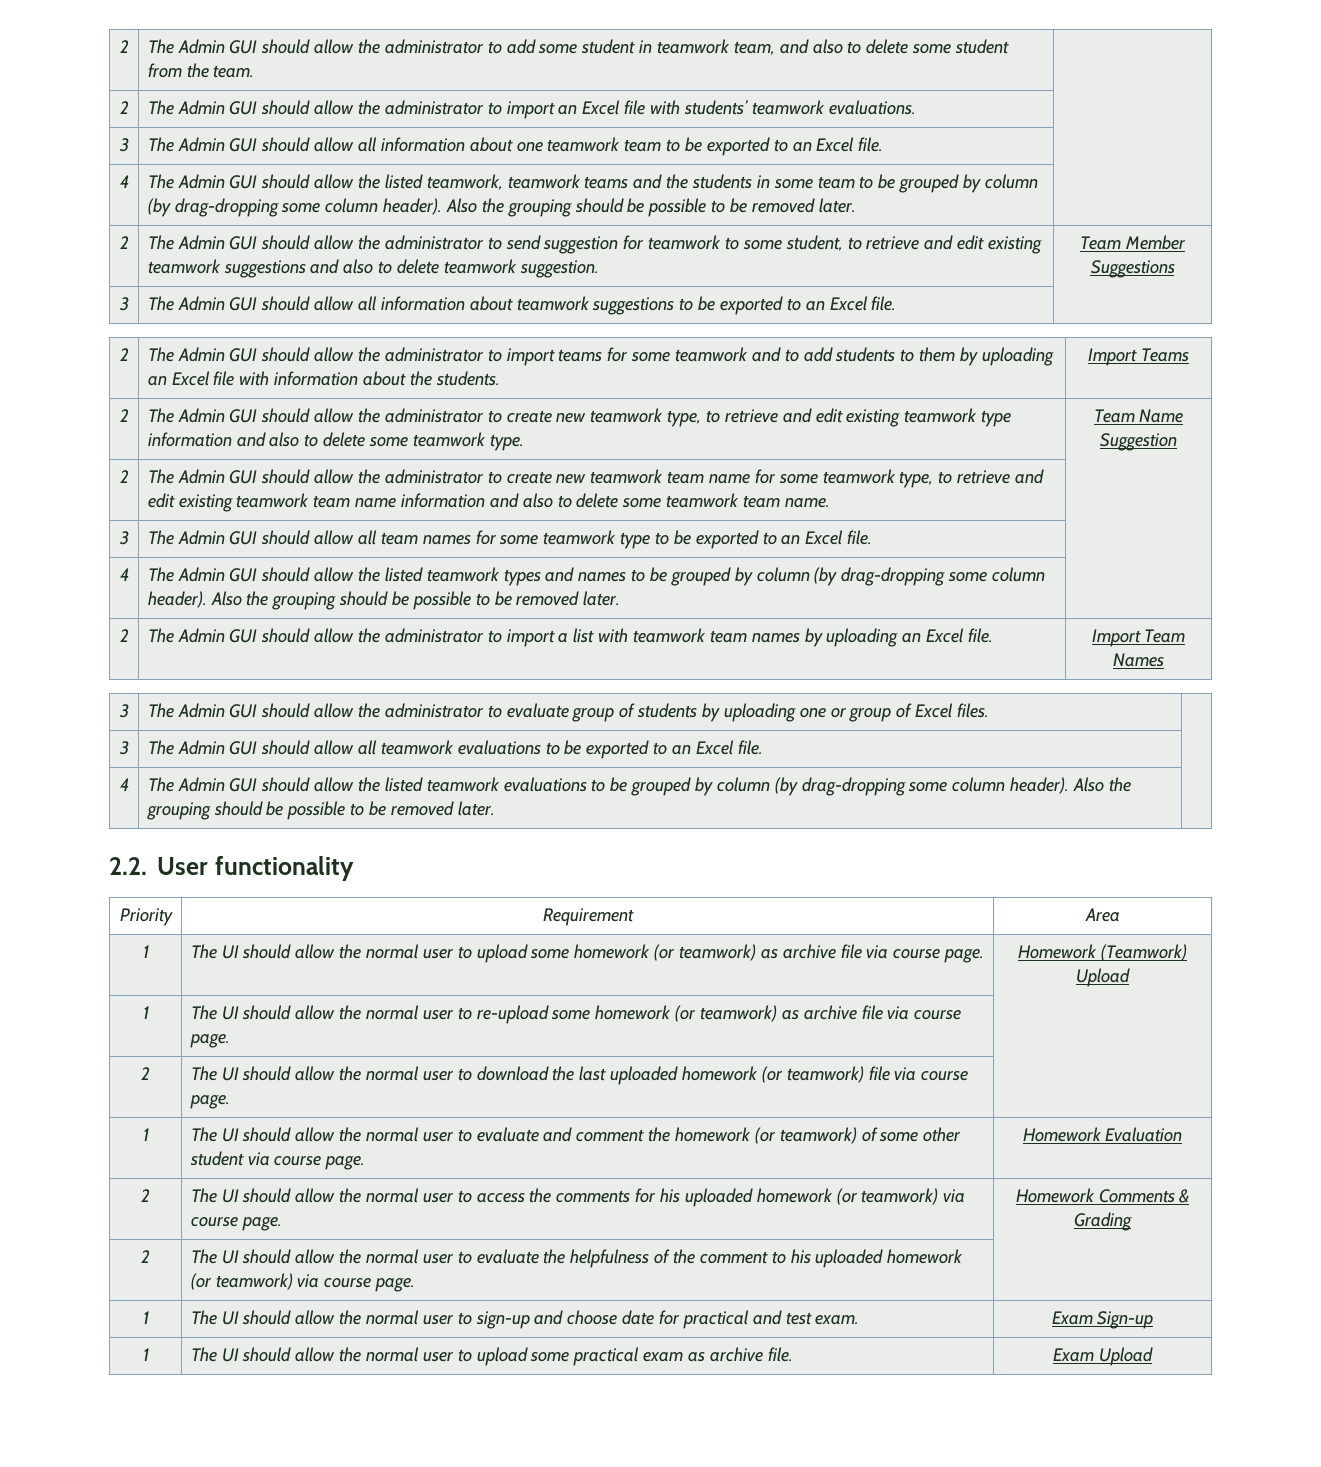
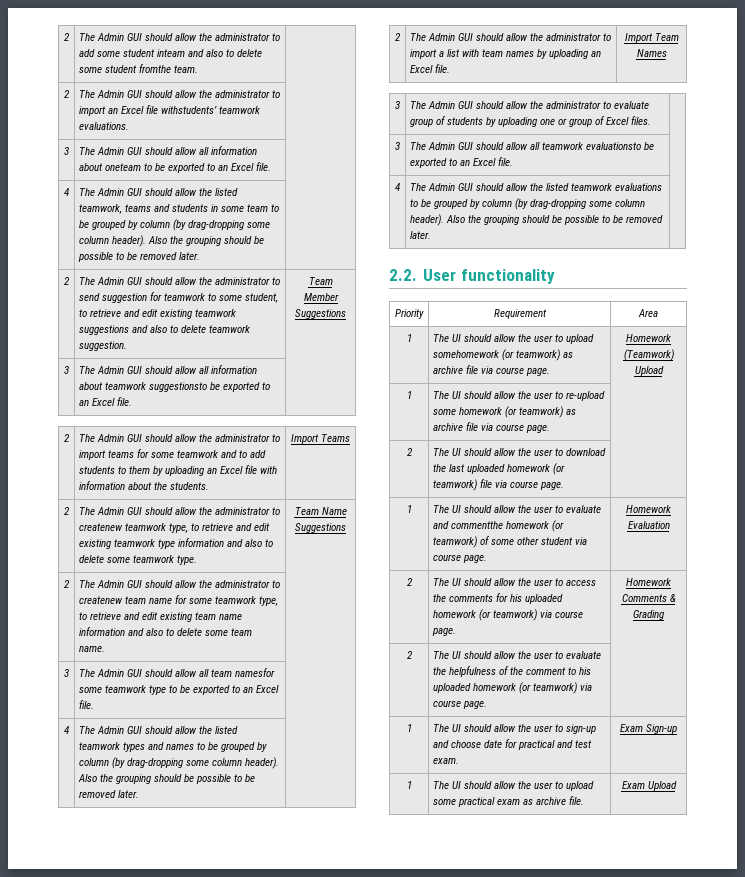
- 2 | The Admin GUI should allow the administrator to add some student in teamwork team, and also to delete some student from the team. |
+ 2 | The Admin GUI should allow the administrator to add some student inteam and also to delete some student fromthe team. |
- 2 | The Admin GUI should allow the administrator to import an Excel file with students’ teamwork evaluations. |
+ 2 | The Admin GUI should allow the administrator to import an Excel file withstudents’ teamwork evaluations. |
- 3 | The Admin GUI should allow all information about one teamwork team to be exported to an Excel file. |
+ 3 | The Admin GUI should allow all information about oneteam to be exported to an Excel file. |
- 4 | The Admin GUI should allow the listed teamwork, teamwork teams and the students in some team to be grouped by column (by drag-dropping some column header). Also the grouping should be possible to be removed later. |
+ 4 | The Admin GUI should allow the listed teamwork, teams and students in some team to be grouped by column (by drag-dropping some column header). Also the grouping should be possible to be removed later. |
- 3 | The Admin GUI should allow all information about teamwork suggestions to be exported to an Excel file. |
+ 3 | The Admin GUI should allow all information about teamwork suggestionsto be exported to an Excel file. |
- 2 | The Admin GUI should allow the administrator to create new teamwork type, to retrieve and edit existing teamwork type information and also to delete some teamwork type. | Team Name Suggestion
- 2 | The Admin GUI should allow the administrator to create new teamwork team name for some teamwork type, to retrieve and edit existing teamwork team name information and also to delete some teamwork team name. |
+ 2 | The Admin GUI should allow the administrator to createnew teamwork type, to retrieve and edit existing teamwork type information and also to delete some teamwork type. | Team Name Suggestions
+ 2 | The Admin GUI should allow the administrator to createnew team name for some teamwork type, to retrieve and edit existing team name information and also to delete some team name. |
- 3 | The Admin GUI should allow all team names for some teamwork type to be exported to an Excel file. |
+ 3 | The Admin GUI should allow all team namesfor some teamwork type to be exported to an Excel file. |
- 2 | The Admin GUI should allow the administrator to import a list with teamwork team names by uploading an Excel file. | Import Team Names
+ 2 | The Admin GUI should allow the administrator to import a list with team names by uploading an Excel file. | Import Team Names
- 3 | The Admin GUI should allow all teamwork evaluations to be exported to an Excel file. |
+ 3 | The Admin GUI should allow all teamwork evaluationsto be exported to an Excel file. |
- 1 | The UI should allow the normal user to upload some homework (or teamwork) as archive file via course page. | Homework (Teamwork) Upload
+ 1 | The UI should allow the user to upload somehomework (or teamwork) as archive file via course page. | Homework (Teamwork) Upload
- 1 | The UI should allow the normal user to re-upload some homework (or teamwork) as archive file via course page. |
+ 1 | The UI should allow the user to re-upload some homework (or teamwork) as archive file via course page. |
- 2 | The UI should allow the normal user to download the last uploaded homework (or teamwork) file via course page. |
+ 2 | The UI should allow the user to download the last uploaded homework (or teamwork) file via course page. |
- 1 | The UI should allow the normal user to evaluate and comment the homework (or teamwork) of some other student via course page. | Homework Evaluation
+ 1 | The UI should allow the user to evaluate and commentthe homework (or teamwork) of some other student via course page. | Homework Evaluation
- 2 | The UI should allow the normal user to access the comments for his uploaded homework (or teamwork) via course page. | Homework Comments & Grading
+ 2 | The UI should allow the user to access the comments for his uploaded homework (or teamwork) via course page. | Homework Comments & Grading
- 2 | The UI should allow the normal user to evaluate the helpfulness of the comment to his uploaded homework (or teamwork) via course page. |
+ 2 | The UI should allow the user to evaluate the helpfulness of the comment to his uploaded homework (or teamwork) via course page. |
- 1 | The UI should allow the normal user to sign-up and choose date for practical and test exam. | Exam Sign-up
+ 1 | The UI should allow the user to sign-up and choose date for practical and test exam. | Exam Sign-up
- 1 | The UI should allow the normal user to upload some practical exam as archive file. | Exam Upload
+ 1 | The UI should allow the user to upload some practical exam as archive file. | Exam Upload

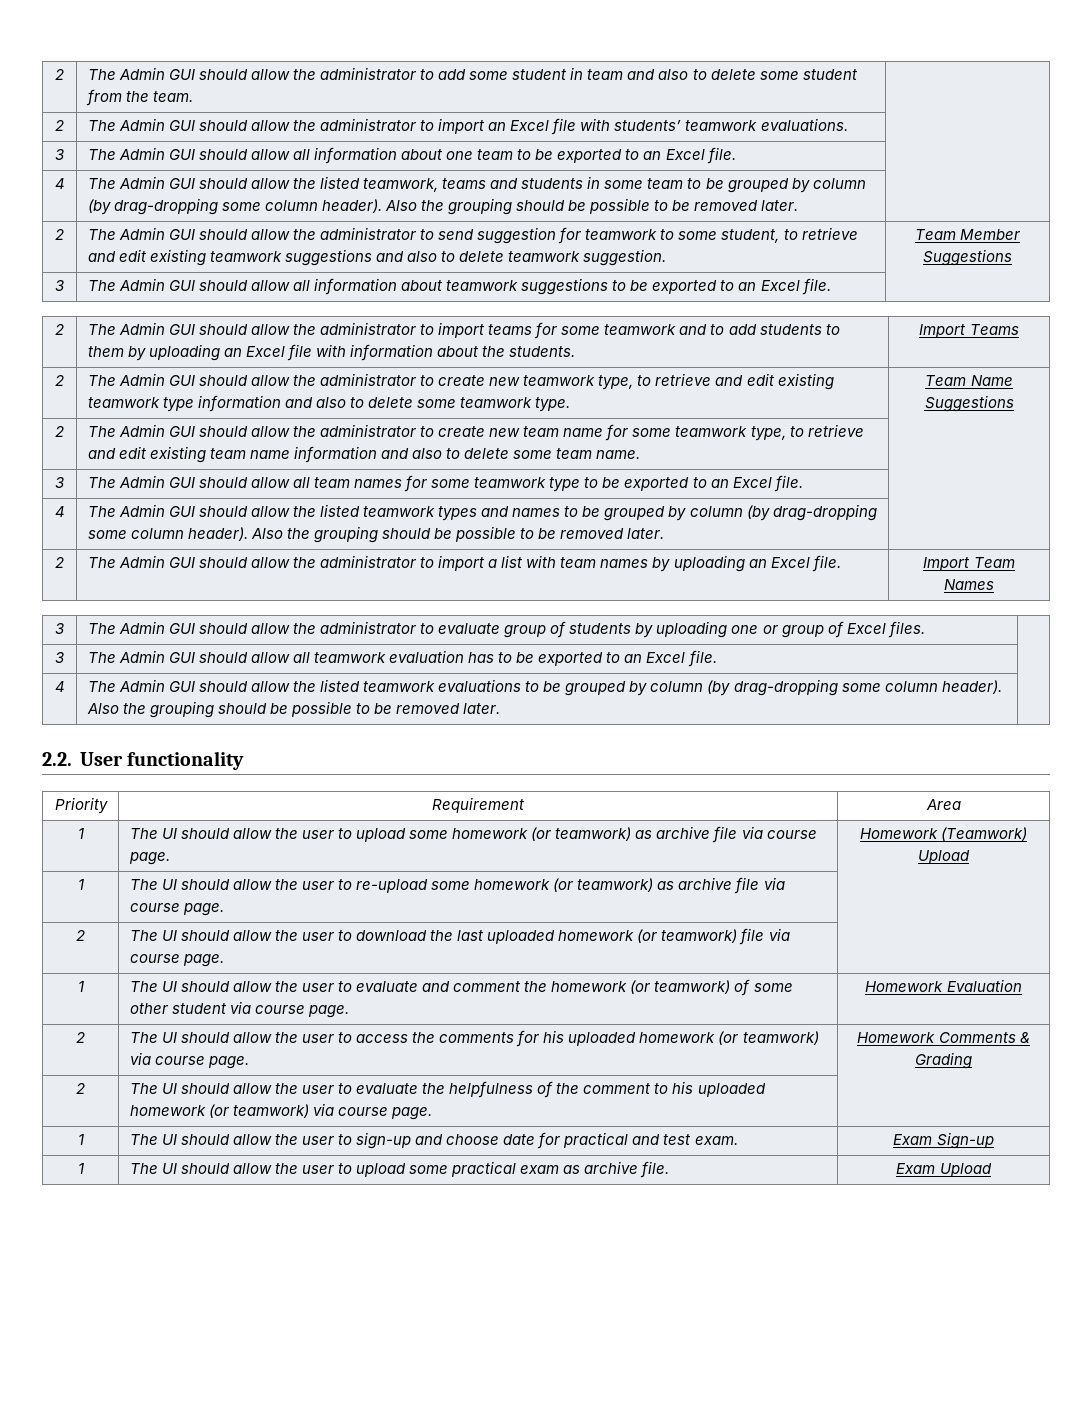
- 2 | The Admin GUI should allow the administrator to add some student inteam and also to delete some student fromthe team. |
+ 2 | The Admin GUI should allow the administrator to add some student in team and also to delete some student from the team. |
- 2 | The Admin GUI should allow the administrator to import an Excel file withstudents’ teamwork evaluations. |
+ 2 | The Admin GUI should allow the administrator to import an Excel file with students’ teamwork evaluations. |
- 3 | The Admin GUI should allow all information about oneteam to be exported to an Excel file. |
+ 3 | The Admin GUI should allow all information about one team to be exported to an Excel file. |
- 3 | The Admin GUI should allow all information about teamwork suggestionsto be exported to an Excel file. |
+ 3 | The Admin GUI should allow all information about teamwork suggestions to be exported to an Excel file. |
- 2 | The Admin GUI should allow the administrator to createnew teamwork type, to retrieve and edit existing teamwork type information and also to delete some teamwork type. | Team Name Suggestions
+ 2 | The Admin GUI should allow the administrator to create new teamwork type, to retrieve and edit existing teamwork type information and also to delete some teamwork type. | Team Name Suggestions
- 2 | The Admin GUI should allow the administrator to createnew team name for some teamwork type, to retrieve and edit existing team name information and also to delete some team name. |
+ 2 | The Admin GUI should allow the administrator to create new team name for some teamwork type, to retrieve and edit existing team name information and also to delete some team name. |
- 3 | The Admin GUI should allow all team namesfor some teamwork type to be exported to an Excel file. |
+ 3 | The Admin GUI should allow all team names for some teamwork type to be exported to an Excel file. |
- 3 | The Admin GUI should allow all teamwork evaluationsto be exported to an Excel file. |
+ 3 | The Admin GUI should allow all teamwork evaluation has to be exported to an Excel file. |
- 1 | The UI should allow the user to upload somehomework (or teamwork) as archive file via course page. | Homework (Teamwork) Upload
+ 1 | The UI should allow the user to upload some homework (or teamwork) as archive file via course page. | Homework (Teamwork) Upload
- 1 | The UI should allow the user to evaluate and commentthe homework (or teamwork) of some other student via course page. | Homework Evaluation
+ 1 | The UI should allow the user to evaluate and comment the homework (or teamwork) of some other student via course page. | Homework Evaluation

